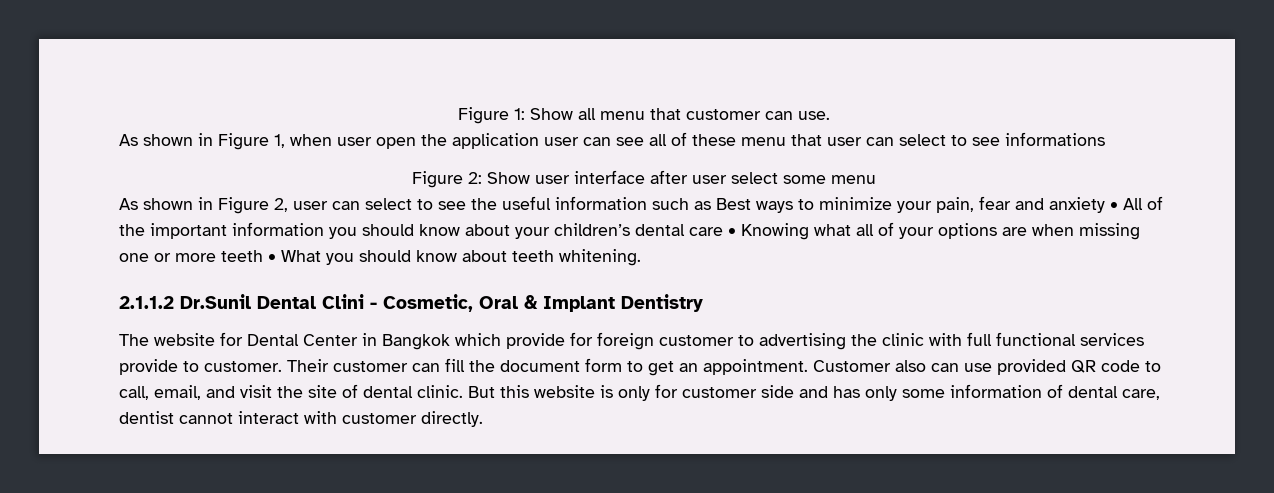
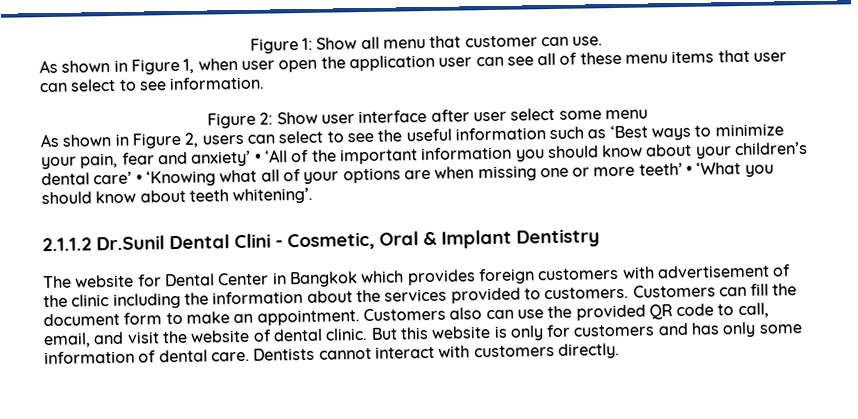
- As shown in Figure 1, when user open the application user can see all of these menu that user can select to see informations
+ As shown in Figure 1, when user open the application user can see all of these menu items that user can select to see information.
- As shown in Figure 2, user can select to see the useful information such as Best ways to minimize your pain, fear and anxiety • All of the important information you should know about your children’s dental care • Knowing what all of your options are when missing one or more teeth • What you should know about teeth whitening.
+ As shown in Figure 2, users can select to see the useful information such as ‘Best ways to minimize your pain, fear and anxiety’ • ‘All of the important information you should know about your children’s dental care’ • ‘Knowing what all of your options are when missing one or more teeth’ • ‘What you should know about teeth whitening’.
- The website for Dental Center in Bangkok which provide for foreign customer to advertising the clinic with full functional services provide to customer. Their customer can fill the document form to get an appointment.
+ The website for Dental Center in Bangkok which provides foreign customers with advertisement of the clinic including the information about the services provided to customers. Customers can fill the document form to make an appointment.
- Customer also can use provided QR code to call, email, and visit the site of dental clinic.
+ Customers also can use the provided QR code to call, email, and visit the website of dental clinic.
- But this website is only for customer side and has only some information of dental care, dentist cannot interact with customer directly.
+ But this website is only for customers and has only some information of dental care. Dentists cannot interact with customers directly.

